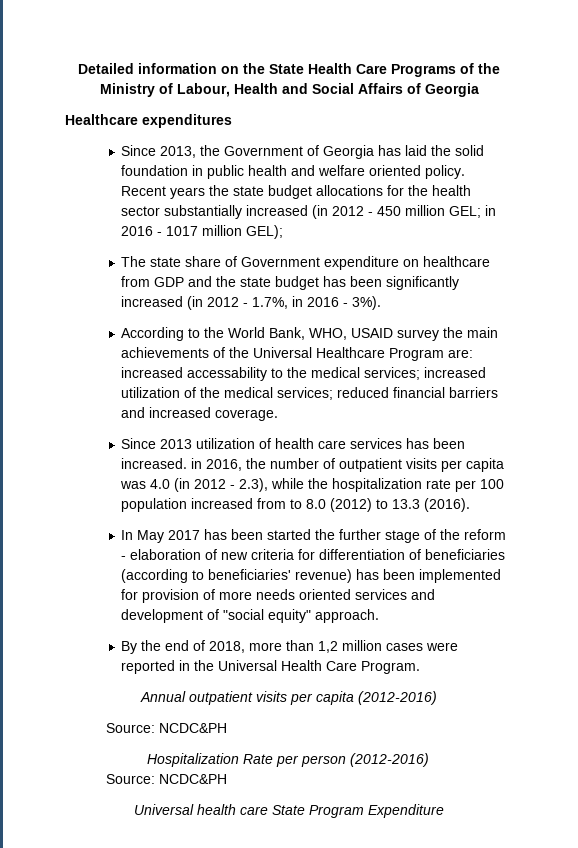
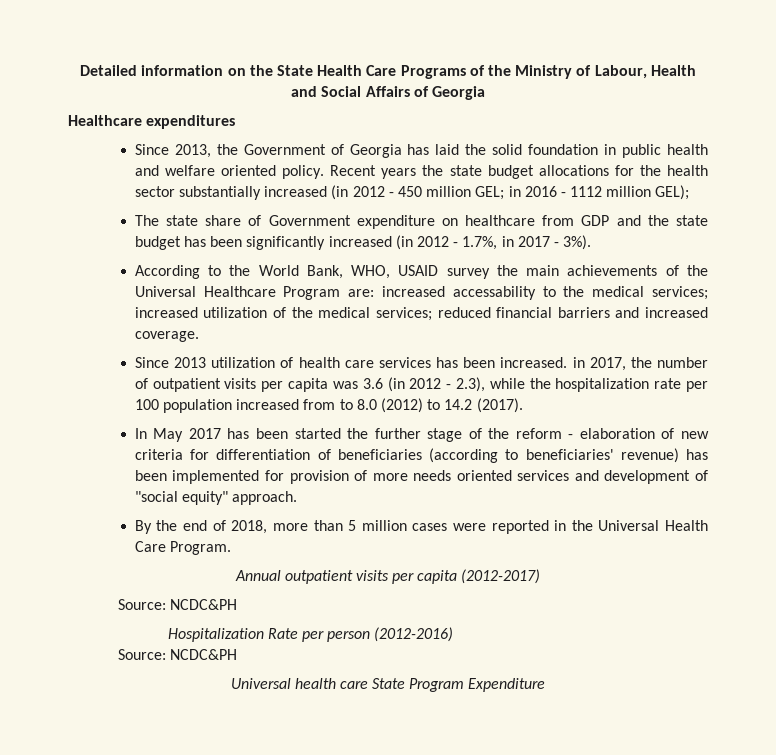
- Recent years the state budget allocations for the health sector substantially increased (in 2012 - 450 million GEL; in 2016 - 1017 million GEL);
+ Recent years the state budget allocations for the health sector substantially increased (in 2012 - 450 million GEL; in 2016 - 1112 million GEL);
- The state share of Government expenditure on healthcare from GDP and the state budget has been significantly increased (in 2012 - 1.7%, in 2016 - 3%).
+ The state share of Government expenditure on healthcare from GDP and the state budget has been significantly increased (in 2012 - 1.7%, in 2017 - 3%).
- Since 2013 utilization of health care services has been increased. in 2016, the number of outpatient visits per capita was 4.0 (in 2012 - 2.3), while the hospitalization rate per 100 population increased from to 8.0 (2012) to 13.3 (2016).
+ Since 2013 utilization of health care services has been increased. in 2017, the number of outpatient visits per capita was 3.6 (in 2012 - 2.3), while the hospitalization rate per 100 population increased from to 8.0 (2012) to 14.2 (2017).
- By the end of 2018, more than 1,2 million cases were reported in the Universal Health Care Program.
+ By the end of 2018, more than 5 million cases were reported in the Universal Health Care Program.
- Annual outpatient visits per capita (2012-2016)
+ Annual outpatient visits per capita (2012-2017)

